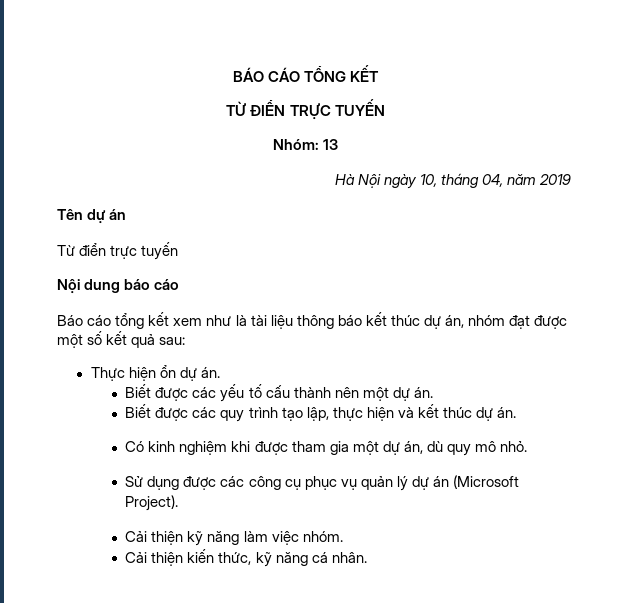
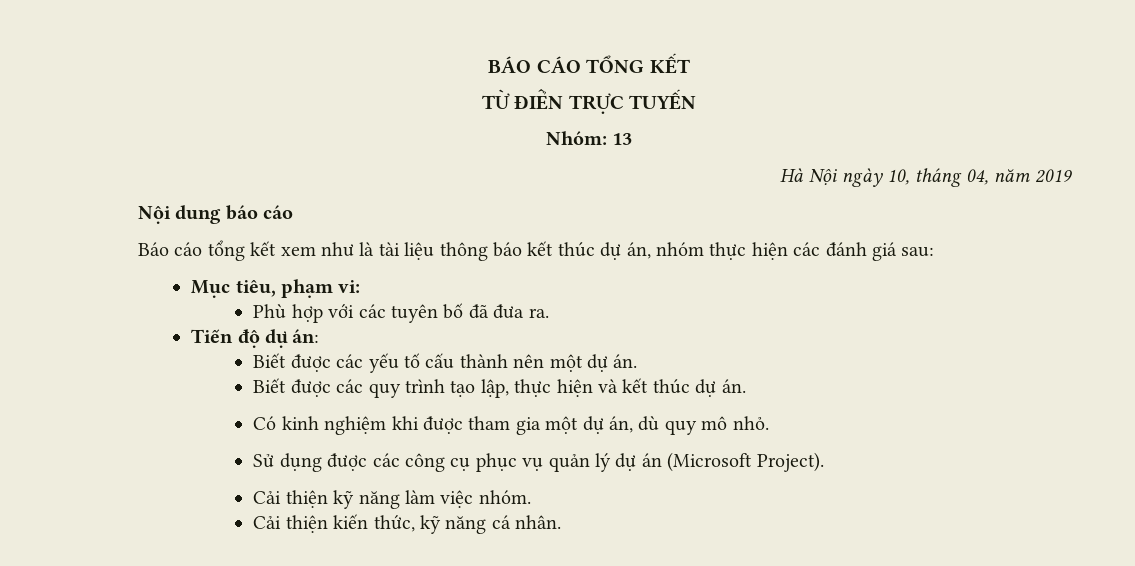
- Tên dự án
- Từ điển trực tuyến
- Báo cáo tổng kết xem như là tài liệu thông báo kết thúc dự án, nhóm đạt được một số kết quả sau:
- Thực hiện ổn dự án.
+ Báo cáo tổng kết xem như là tài liệu thông báo kết thúc dự án, nhóm thực hiện các đánh giá sau:
+ Mục tiêu, phạm vi:
+ Phù hợp với các tuyên bố đã đưa ra.
+ Tiến độ dự án:

